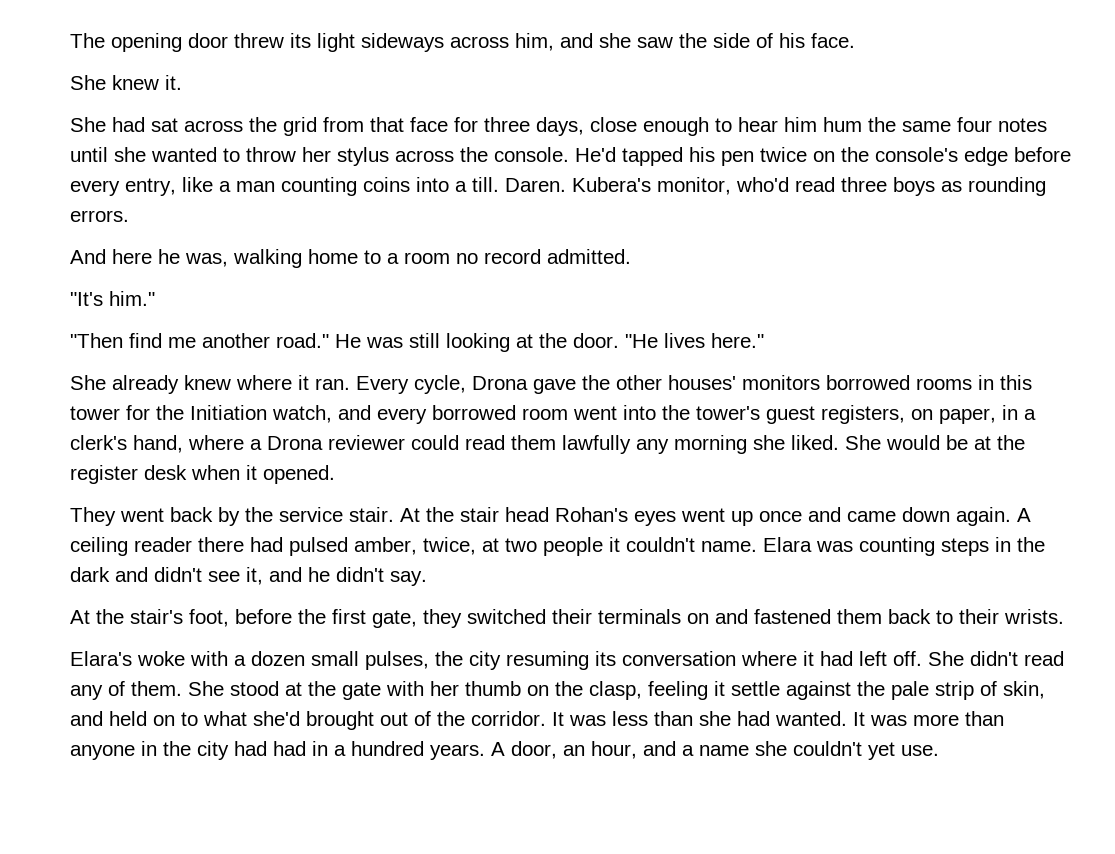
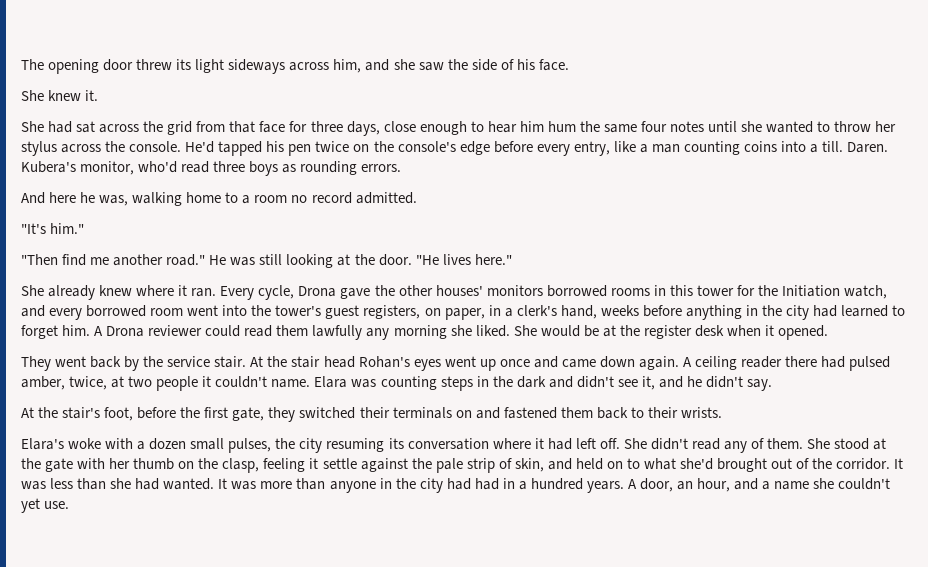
- Every cycle, Drona gave the other houses' monitors borrowed rooms in this tower for the Initiation watch, and every borrowed room went into the tower's guest registers, on paper, in a clerk's hand, where a Drona reviewer could read them lawfully any morning she liked.
+ Every cycle, Drona gave the other houses' monitors borrowed rooms in this tower for the Initiation watch, and every borrowed room went into the tower's guest registers, on paper, in a clerk's hand, weeks before anything in the city had learned to forget him. A Drona reviewer could read them lawfully any morning she liked.

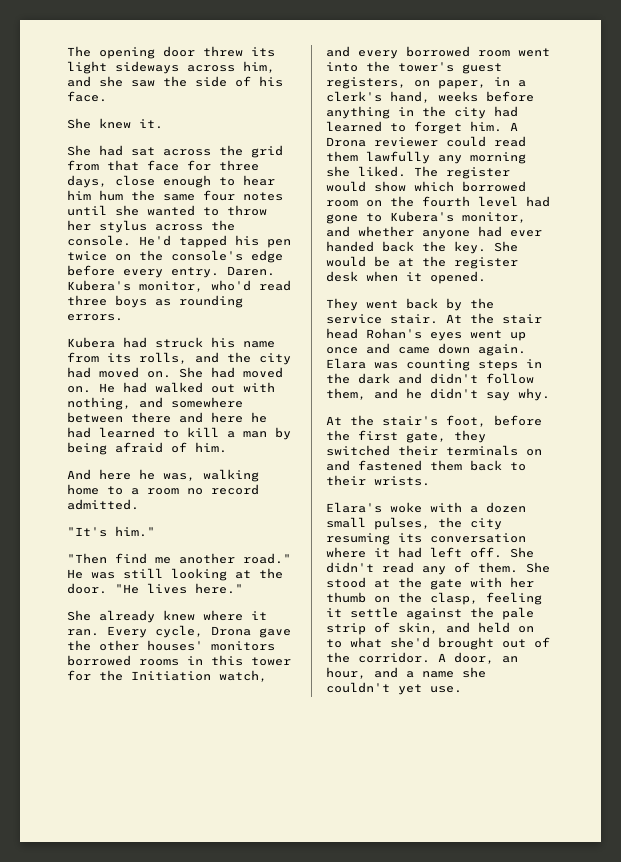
- He'd tapped his pen twice on the console's edge before every entry, like a man counting coins into a till.
+ He'd tapped his pen twice on the console's edge before every entry.
+ Kubera had struck his name from its rolls, and the city had moved on. She had moved on. He had walked out with nothing, and somewhere between there and here he had learned to kill a man by being afraid of him.
+ The register would show which borrowed room on the fourth level had gone to Kubera's monitor, and whether anyone had ever handed back the key.
- A ceiling reader there had pulsed amber, twice, at two people it couldn't name.
- Elara was counting steps in the dark and didn't see it, and he didn't say.
+ Elara was counting steps in the dark and didn't follow them, and he didn't say why.
- It was less than she had wanted. It was more than anyone in the city had had in a hundred years.

